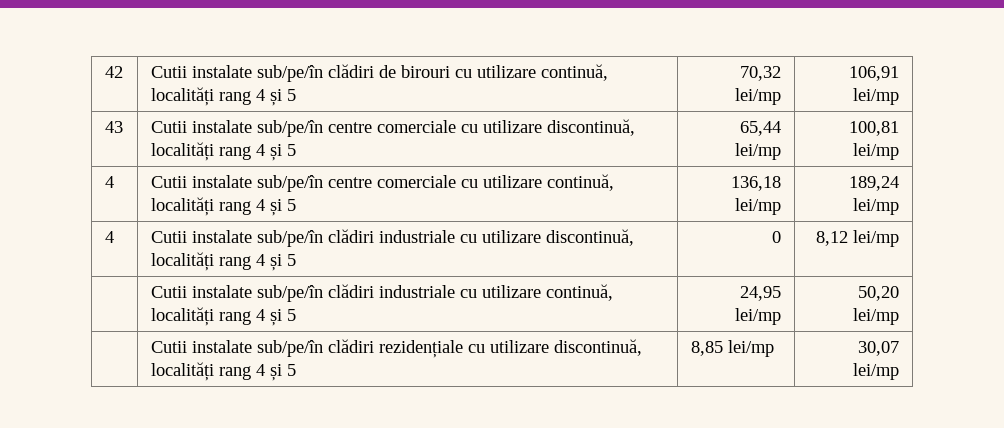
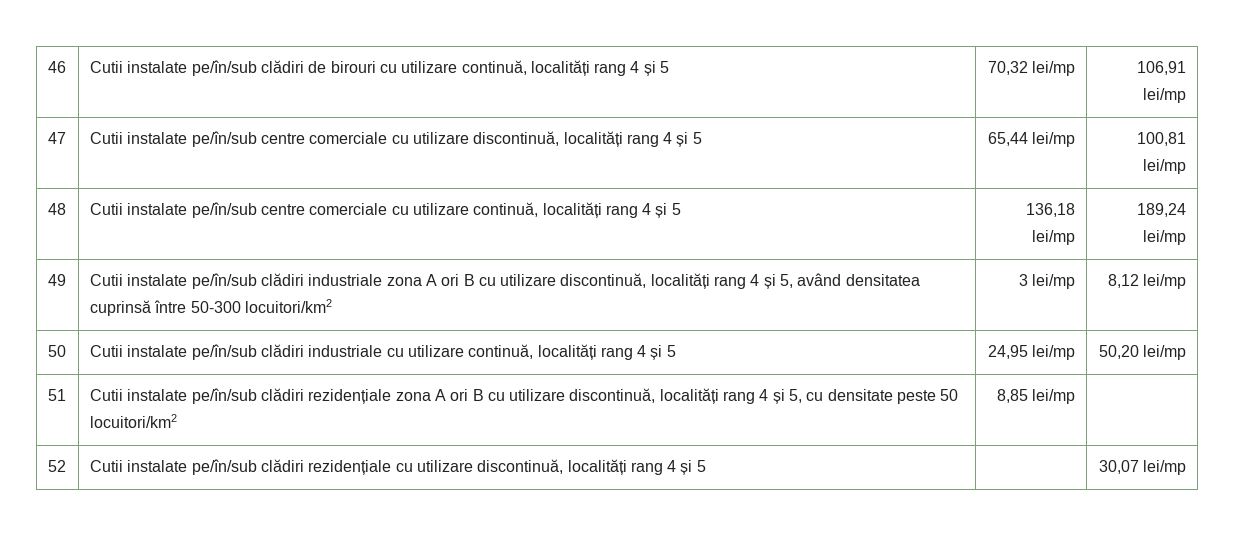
- 42 | Cutii instalate sub/pe/în clădiri de birouri cu utilizare continuă, localități rang 4 și 5 | 70,32 lei/mp | 106,91 lei/mp
+ 46 | Cutii instalate pe/în/sub clădiri de birouri cu utilizare continuă, localități rang 4 și 5 | 70,32 lei/mp | 106,91 lei/mp
- 43 | Cutii instalate sub/pe/în centre comerciale cu utilizare discontinuă, localități rang 4 și 5 | 65,44 lei/mp | 100,81 lei/mp
+ 47 | Cutii instalate pe/în/sub centre comerciale cu utilizare discontinuă, localități rang 4 și 5 | 65,44 lei/mp | 100,81 lei/mp
- 4 | Cutii instalate sub/pe/în centre comerciale cu utilizare continuă, localități rang 4 și 5 | 136,18 lei/mp | 189,24 lei/mp
+ 48 | Cutii instalate pe/în/sub centre comerciale cu utilizare continuă, localități rang 4 și 5 | 136,18 lei/mp | 189,24 lei/mp
- 4 | Cutii instalate sub/pe/în clădiri industriale cu utilizare discontinuă, localități rang 4 și 5 | 0 | 8,12 lei/mp
+ 49 | Cutii instalate pe/în/sub clădiri industriale zona A ori B cu utilizare discontinuă, localități rang 4 și 5, având densitatea cuprinsă între 50-300 locuitori/km2 | 3 lei/mp | 8,12 lei/mp
- | Cutii instalate sub/pe/în clădiri industriale cu utilizare continuă, localități rang 4 și 5 | 24,95 lei/mp | 50,20 lei/mp
+ 50 | Cutii instalate pe/în/sub clădiri industriale cu utilizare continuă, localități rang 4 și 5 | 24,95 lei/mp | 50,20 lei/mp
- | Cutii instalate sub/pe/în clădiri rezidențiale cu utilizare discontinuă, localități rang 4 și 5 | 8,85 lei/mp | 30,07 lei/mp
+ 51 | Cutii instalate pe/în/sub clădiri rezidențiale zona A ori B cu utilizare discontinuă, localități rang 4 și 5, cu densitate peste 50 locuitori/km2 | 8,85 lei/mp |
+ 52 | Cutii instalate pe/în/sub clădiri rezidențiale cu utilizare discontinuă, localități rang 4 și 5 | | 30,07 lei/mp

